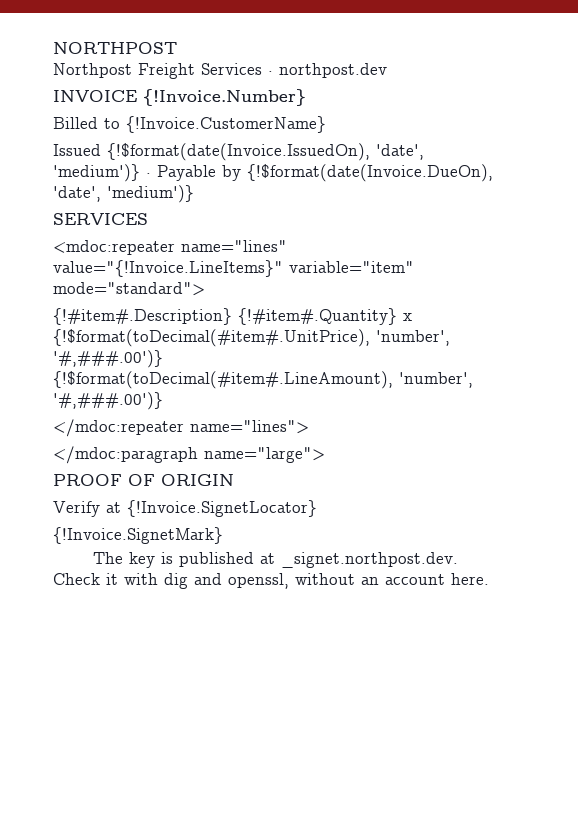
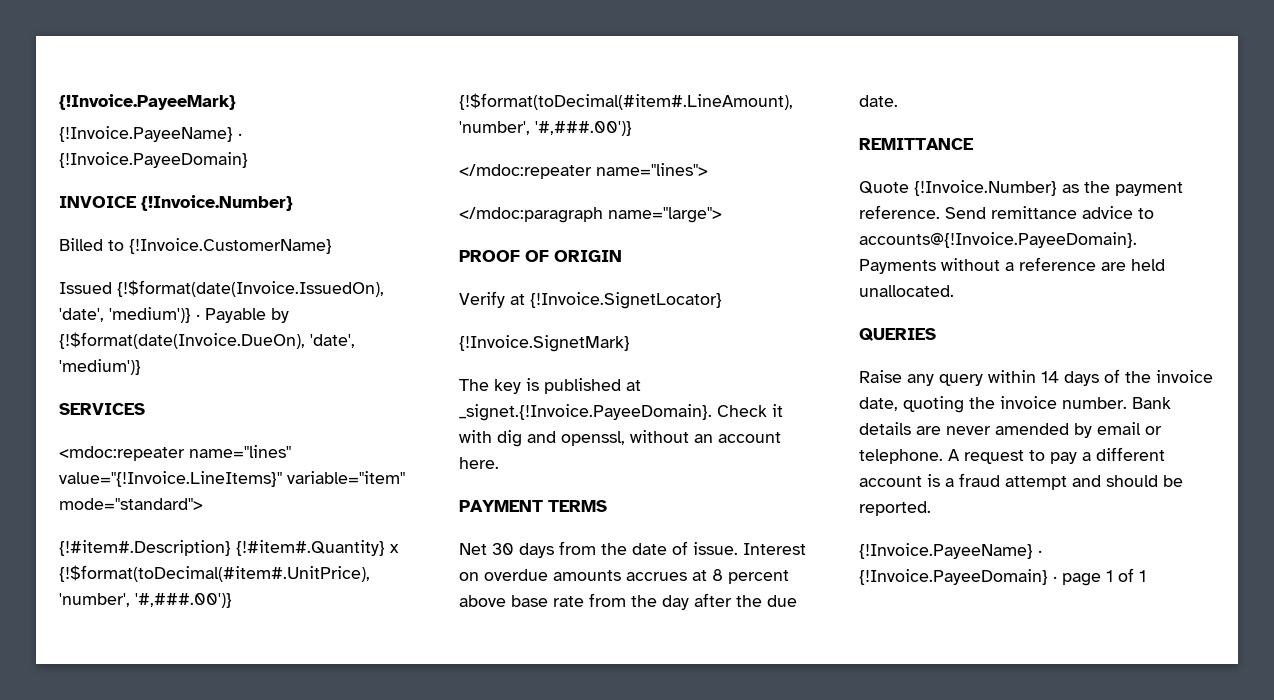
- NORTHPOST
- Northpost Freight Services · northpost.dev
+ {!Invoice.PayeeMark}
+ {!Invoice.PayeeName} · {!Invoice.PayeeDomain}
- The key is published at _signet.northpost.dev. Check it with dig and openssl, without an account here.
+ The key is published at _signet.{!Invoice.PayeeDomain}. Check it with dig and openssl, without an account here.
+ PAYMENT TERMS
+ Net 30 days from the date of issue. Interest on overdue amounts accrues at 8 percent above base rate from the day after the due date.
+ REMITTANCE
+ Quote {!Invoice.Number} as the payment reference. Send remittance advice to accounts@{!Invoice.PayeeDomain}. Payments without a reference are held unallocated.
+ QUERIES
+ Raise any query within 14 days of the invoice date, quoting the invoice number. Bank details are never amended by email or telephone. A request to pay a different account is a fraud attempt and should be reported.
+ {!Invoice.PayeeName} · {!Invoice.PayeeDomain} · page 1 of 1

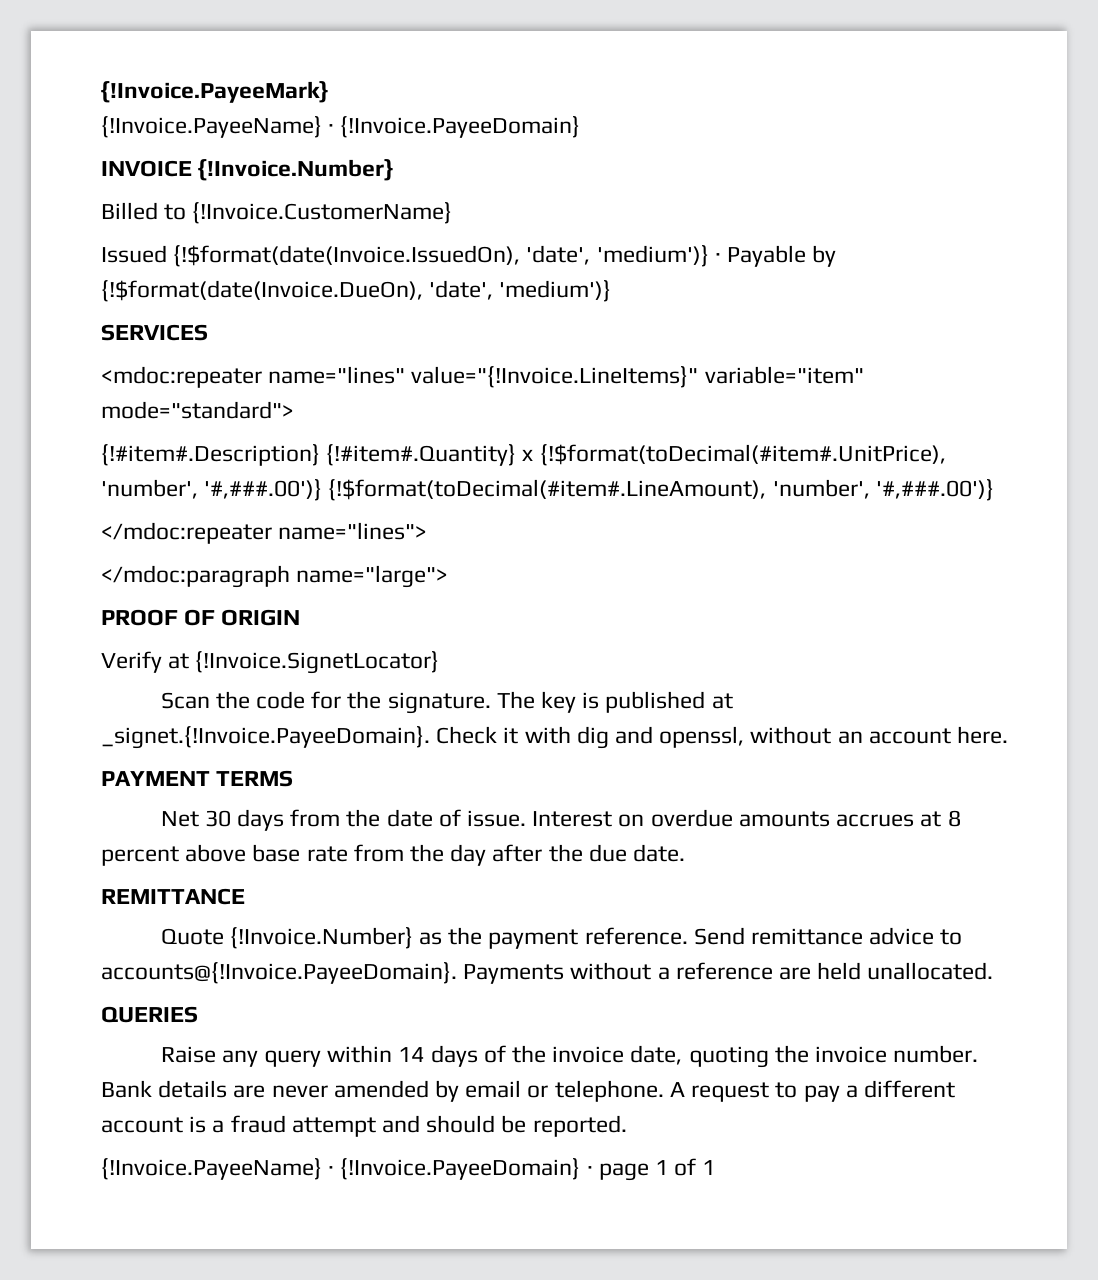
- {!Invoice.SignetMark}
- The key is published at _signet.{!Invoice.PayeeDomain}. Check it with dig and openssl, without an account here.
+ Scan the code for the signature. The key is published at _signet.{!Invoice.PayeeDomain}. Check it with dig and openssl, without an account here.

